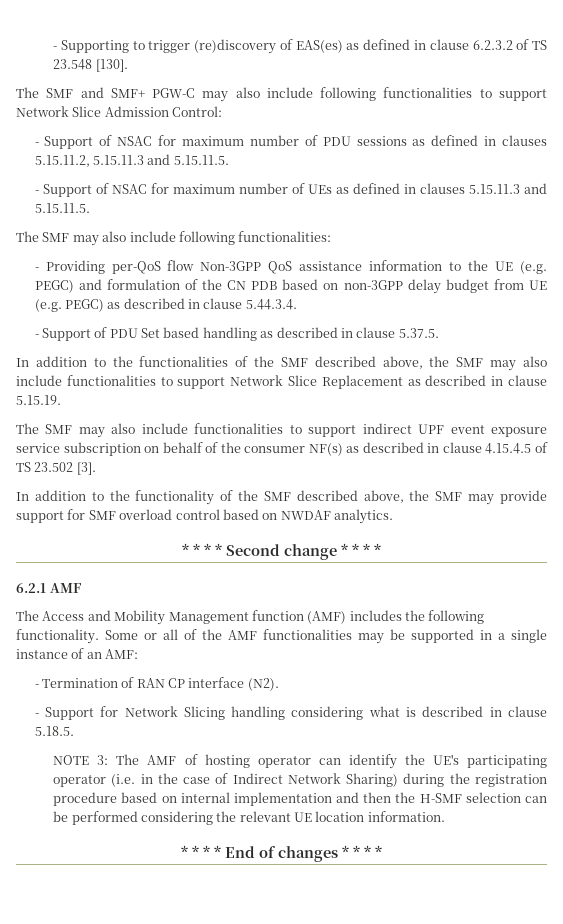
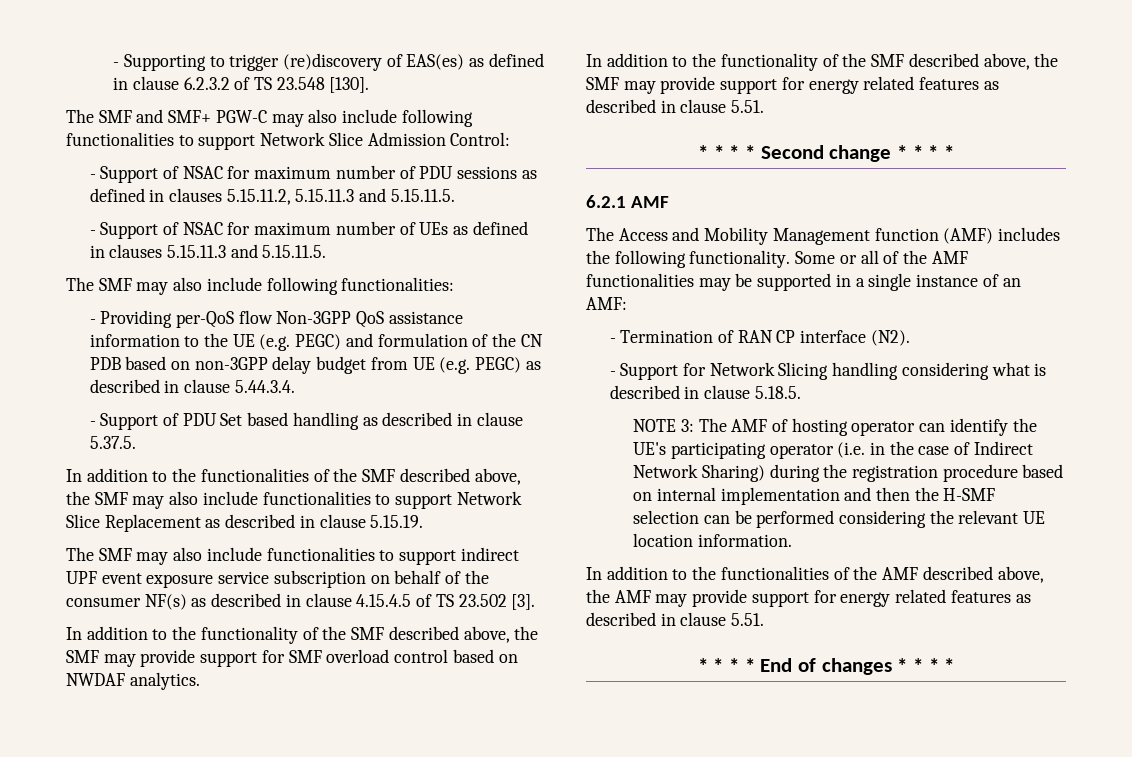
+ In addition to the functionality of the SMF described above, the SMF may provide support for energy related features as described in clause 5.51.
+ In addition to the functionalities of the AMF described above, the AMF may provide support for energy related features as described in clause 5.51.

